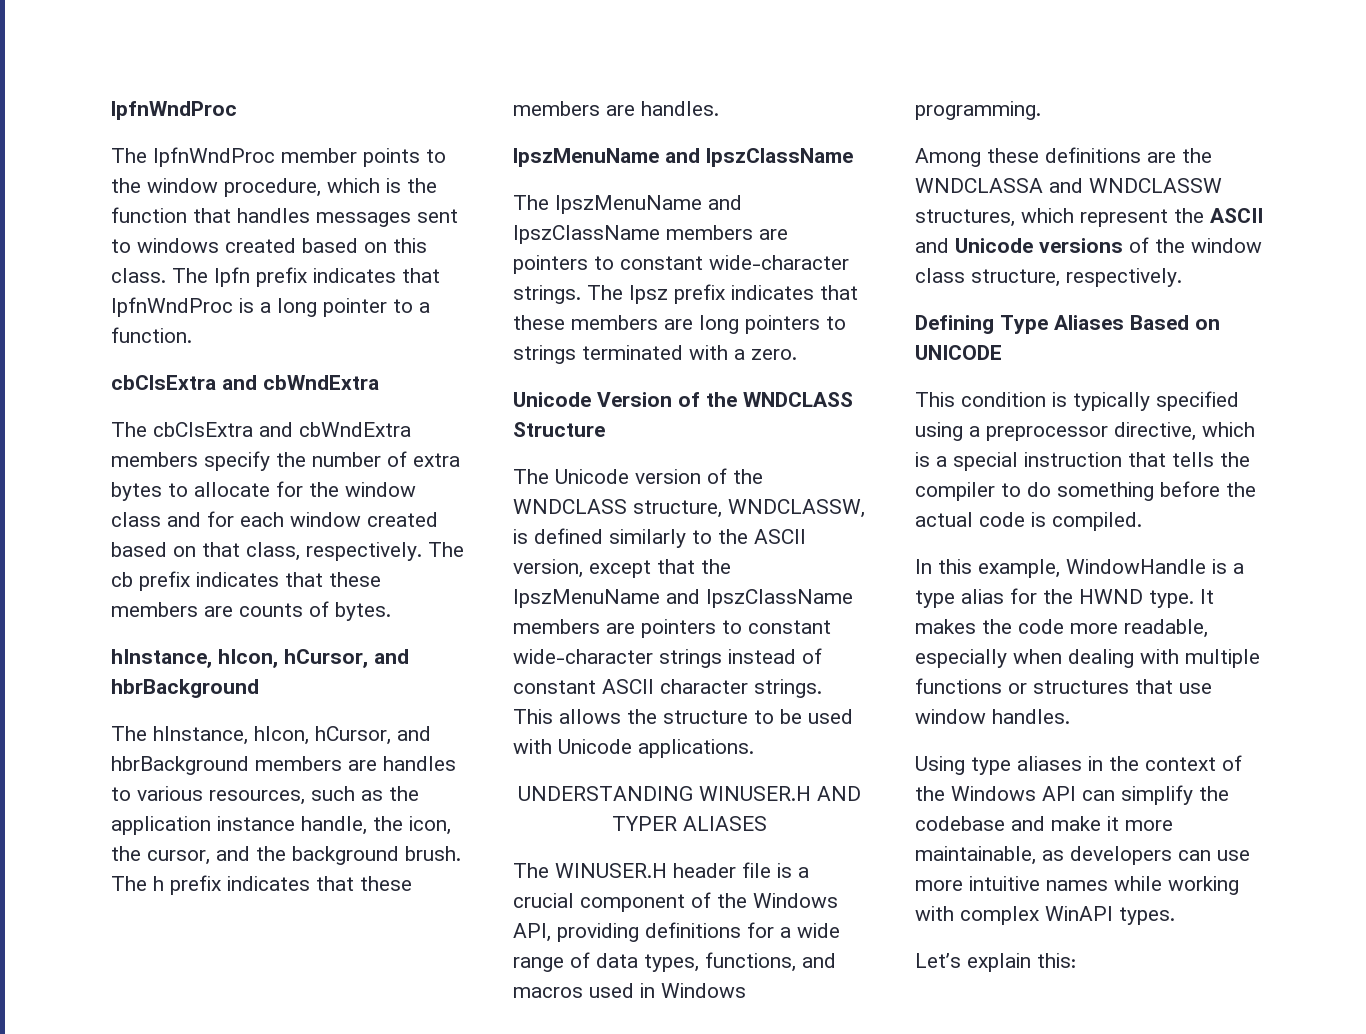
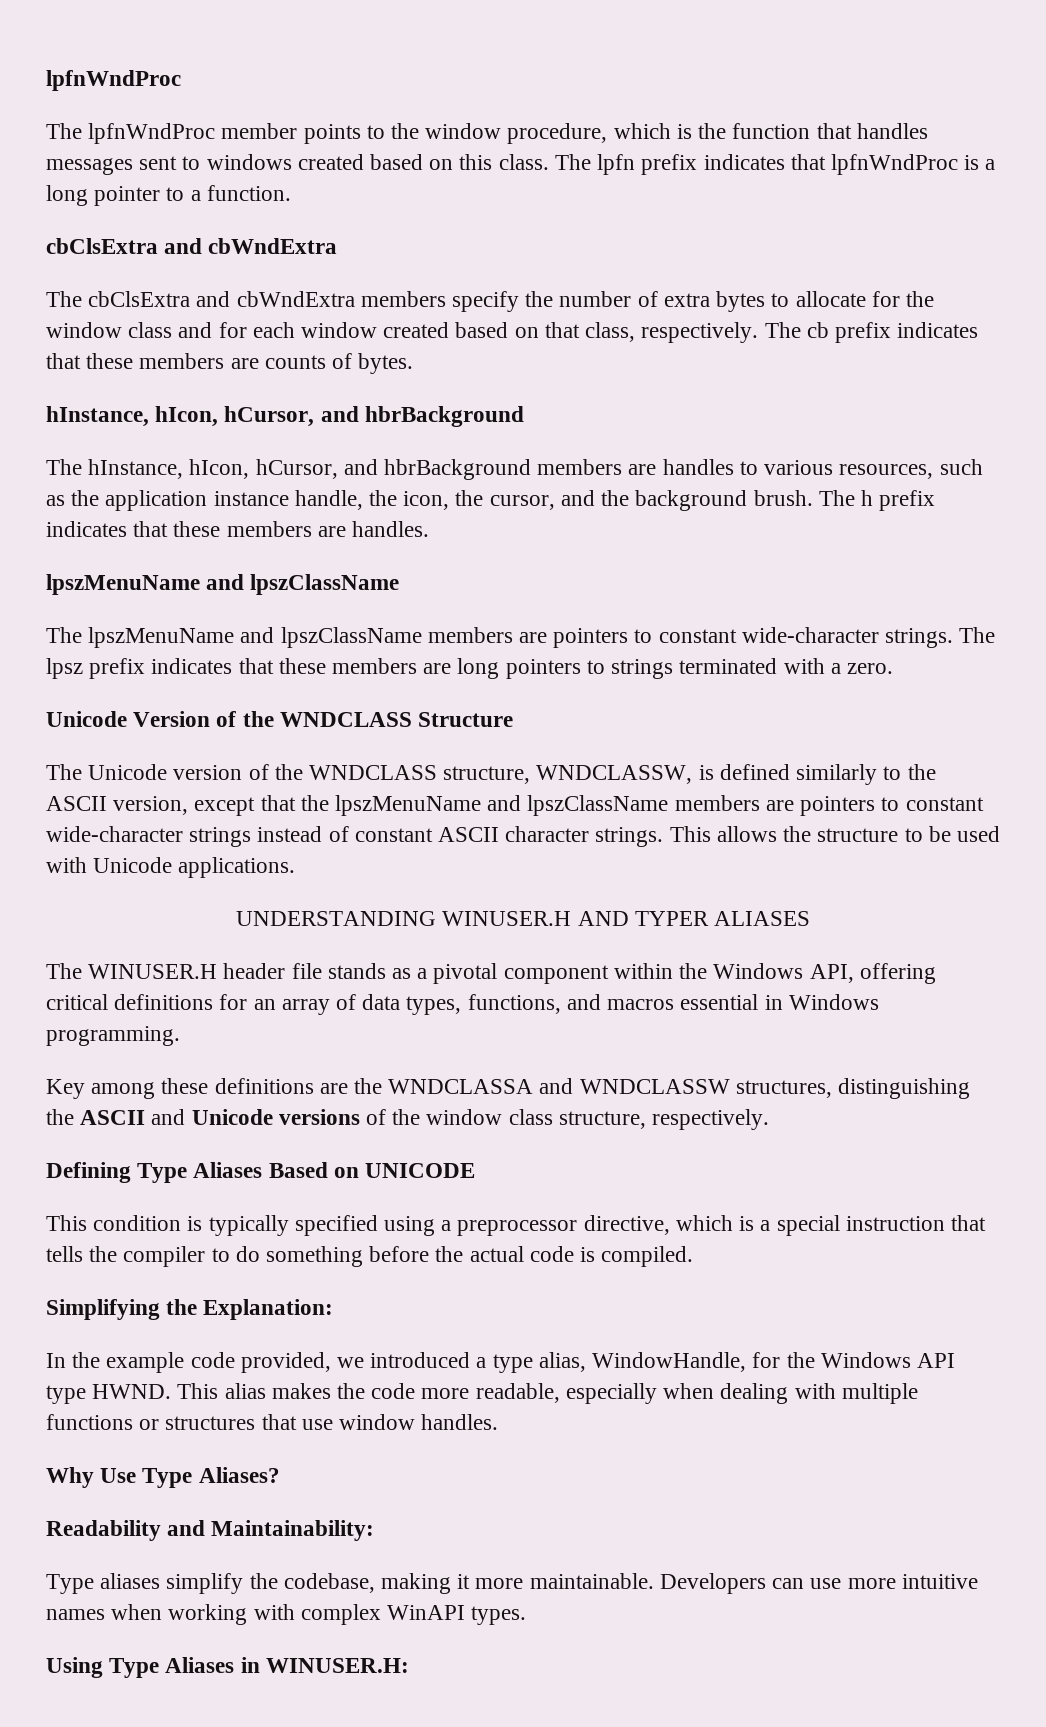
- The WINUSER.H header file is a crucial component of the Windows API, providing definitions for a wide range of data types, functions, and macros used in Windows programming.
+ The WINUSER.H header file stands as a pivotal component within the Windows API, offering critical definitions for an array of data types, functions, and macros essential in Windows programming.
- Among these definitions are the WNDCLASSA and WNDCLASSW structures, which represent the ASCII and Unicode versions of the window class structure, respectively.
+ Key among these definitions are the WNDCLASSA and WNDCLASSW structures, distinguishing the ASCII and Unicode versions of the window class structure, respectively.
- In this example, WindowHandle is a type alias for the HWND type. It makes the code more readable, especially when dealing with multiple functions or structures that use window handles.
+ Simplifying the Explanation:
+ In the example code provided, we introduced a type alias, WindowHandle, for the Windows API type HWND. This alias makes the code more readable, especially when dealing with multiple functions or structures that use window handles.
- Using type aliases in the context of the Windows API can simplify the codebase and make it more maintainable, as developers can use more intuitive names while working with complex WinAPI types.
+ Why Use Type Aliases?
+ Readability and Maintainability:
+ Type aliases simplify the codebase, making it more maintainable. Developers can use more intuitive names when working with complex WinAPI types.
- Let’s explain this:
+ Using Type Aliases in WINUSER.H:

